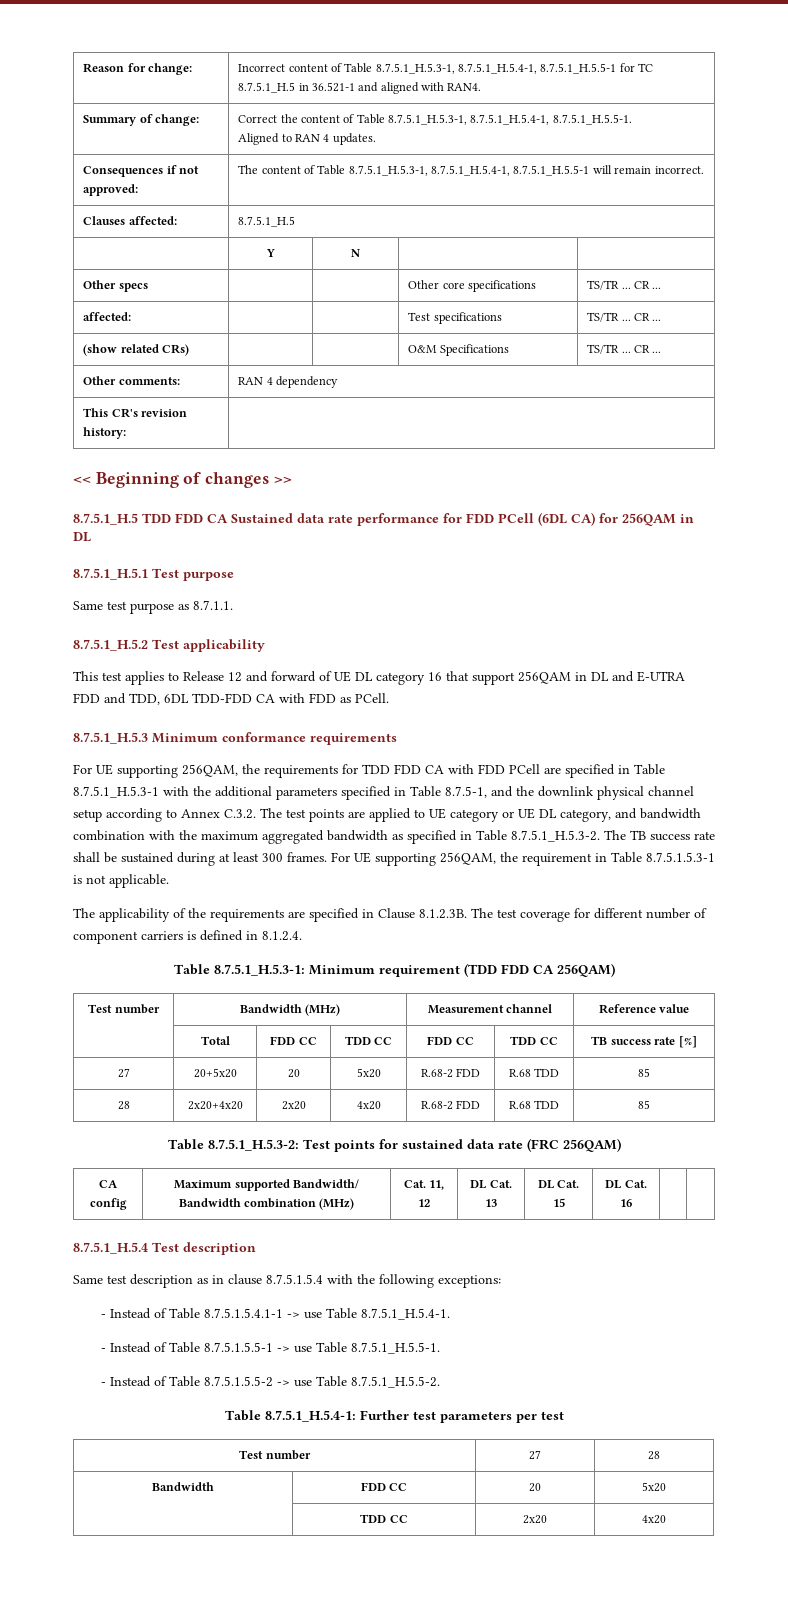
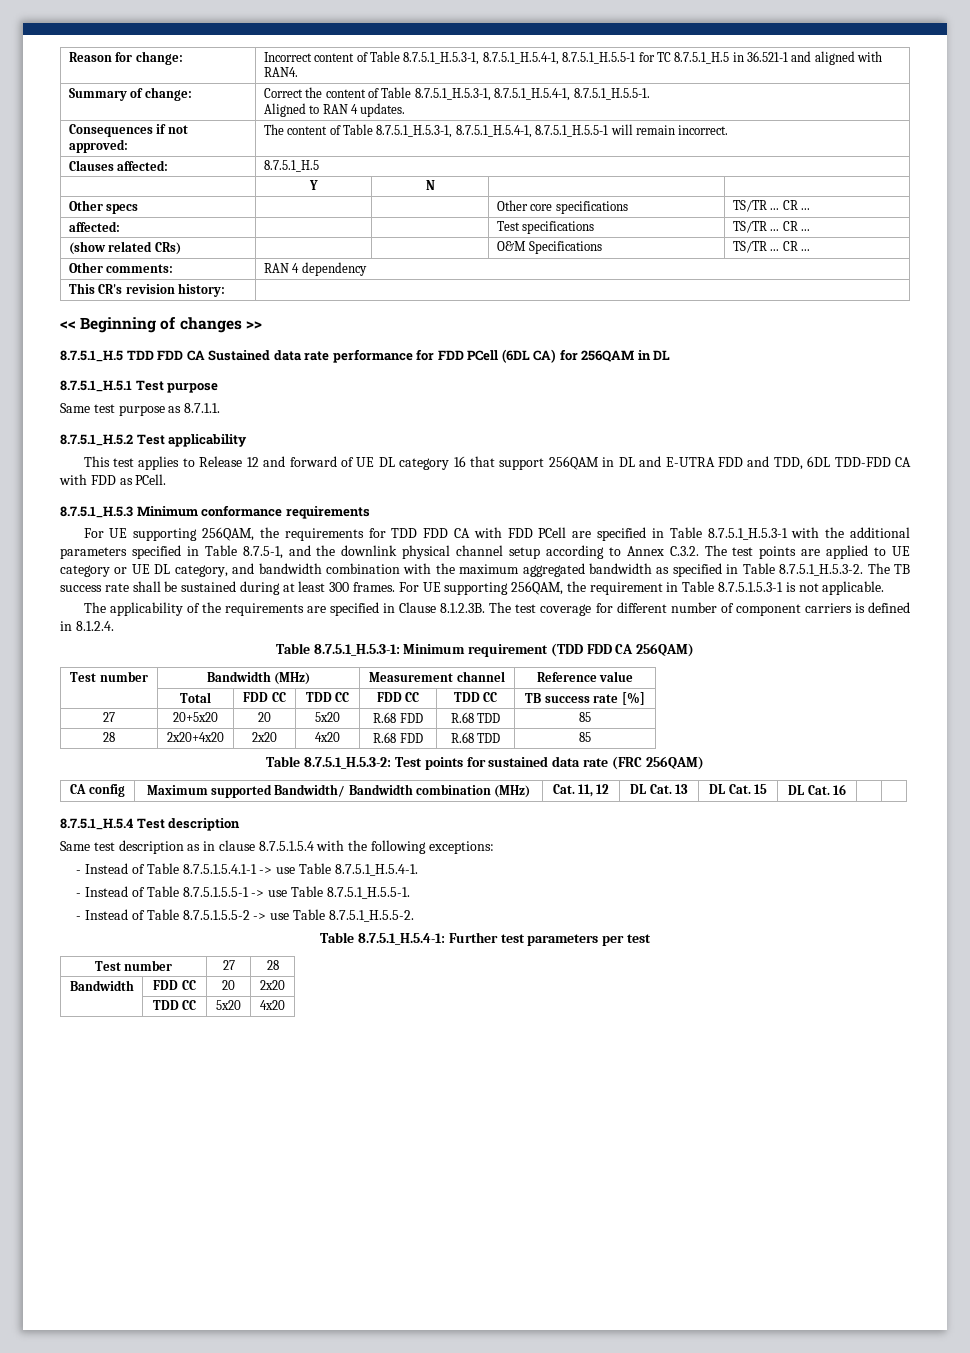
- 27 | 20+5x20 | 20 | 5x20 | R.68-2 FDD | R.68 TDD | 85
+ 27 | 20+5x20 | 20 | 5x20 | R.68 FDD | R.68 TDD | 85
- 28 | 2x20+4x20 | 2x20 | 4x20 | R.68-2 FDD | R.68 TDD | 85
+ 28 | 2x20+4x20 | 2x20 | 4x20 | R.68 FDD | R.68 TDD | 85
- Bandwidth | FDD CC | 20 | 5x20
- | TDD CC | 2x20 | 4x20
+ Bandwidth | FDD CC | 20 | 2x20
+ | TDD CC | 5x20 | 4x20

